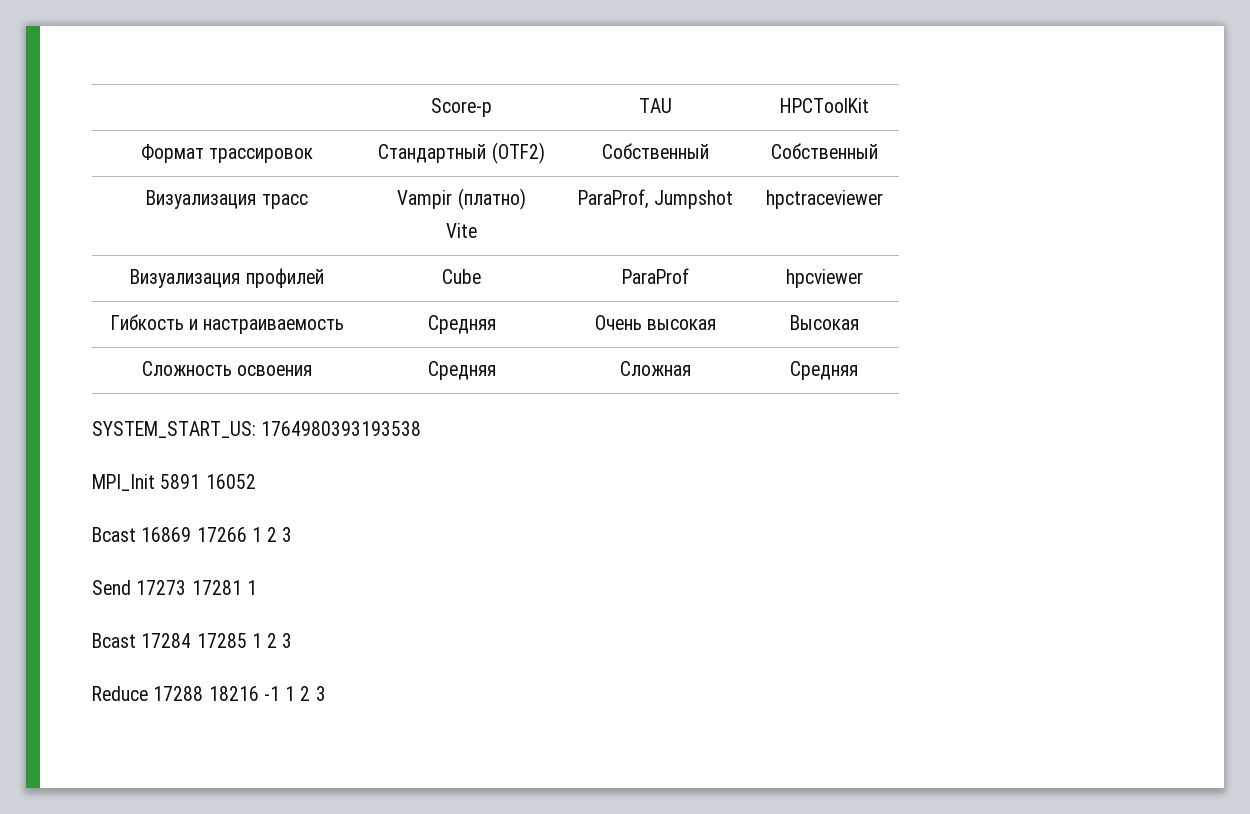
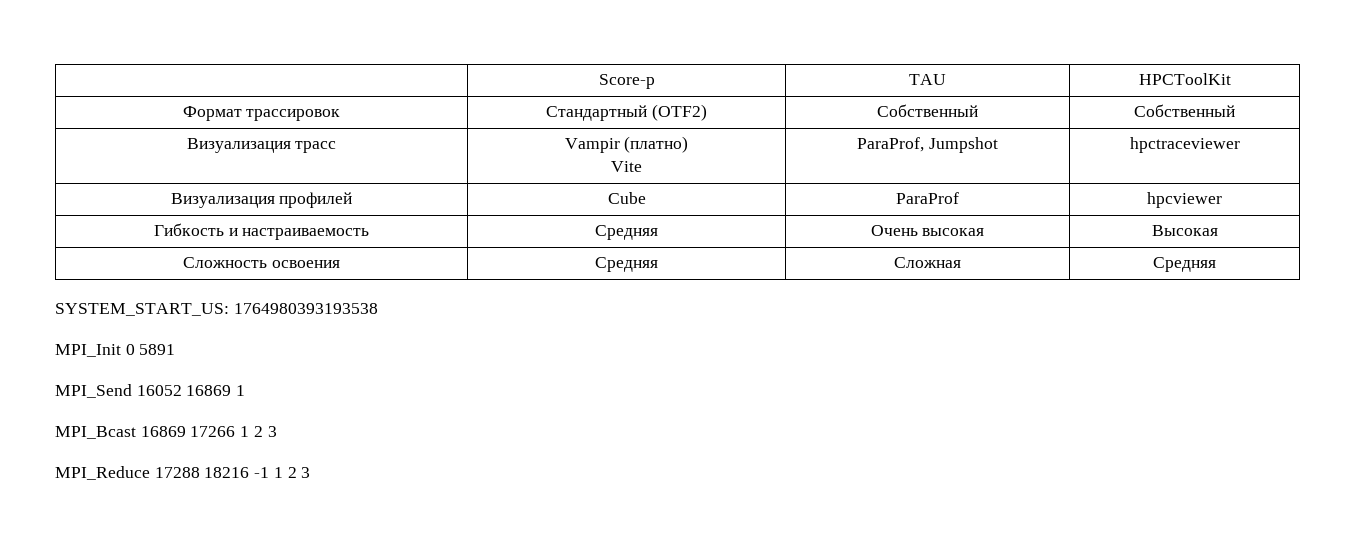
- MPI_Init 5891 16052
- Bcast 16869 17266 1 2 3
+ MPI_Init 0 5891
+ MPI_Send 16052 16869 1
+ MPI_Bcast 16869 17266 1 2 3
- Send 17273 17281 1
- Bcast 17284 17285 1 2 3
- Reduce 17288 18216 -1 1 2 3
+ MPI_Reduce 17288 18216 -1 1 2 3

